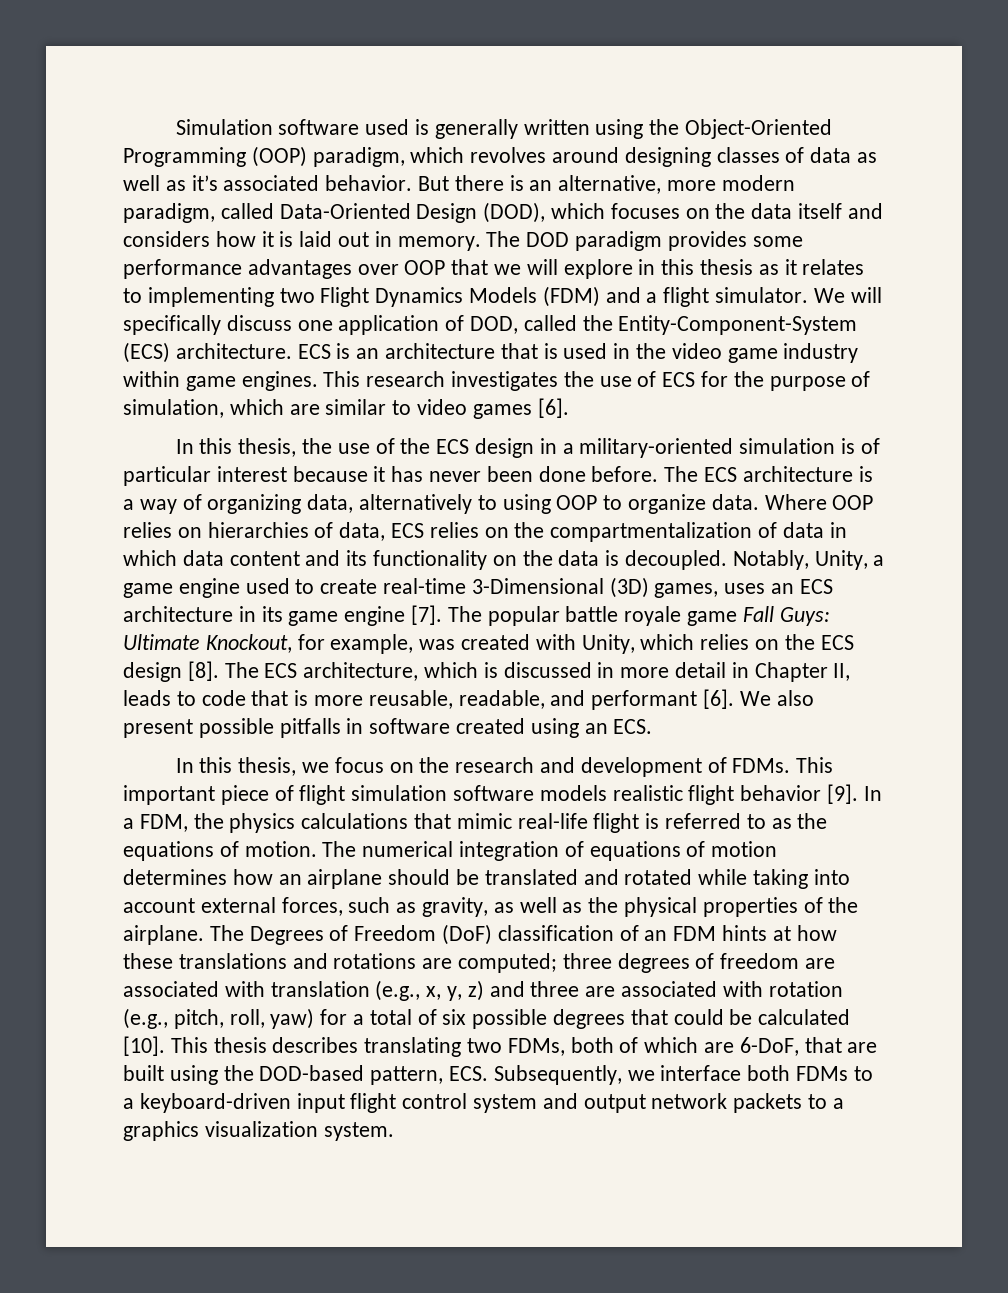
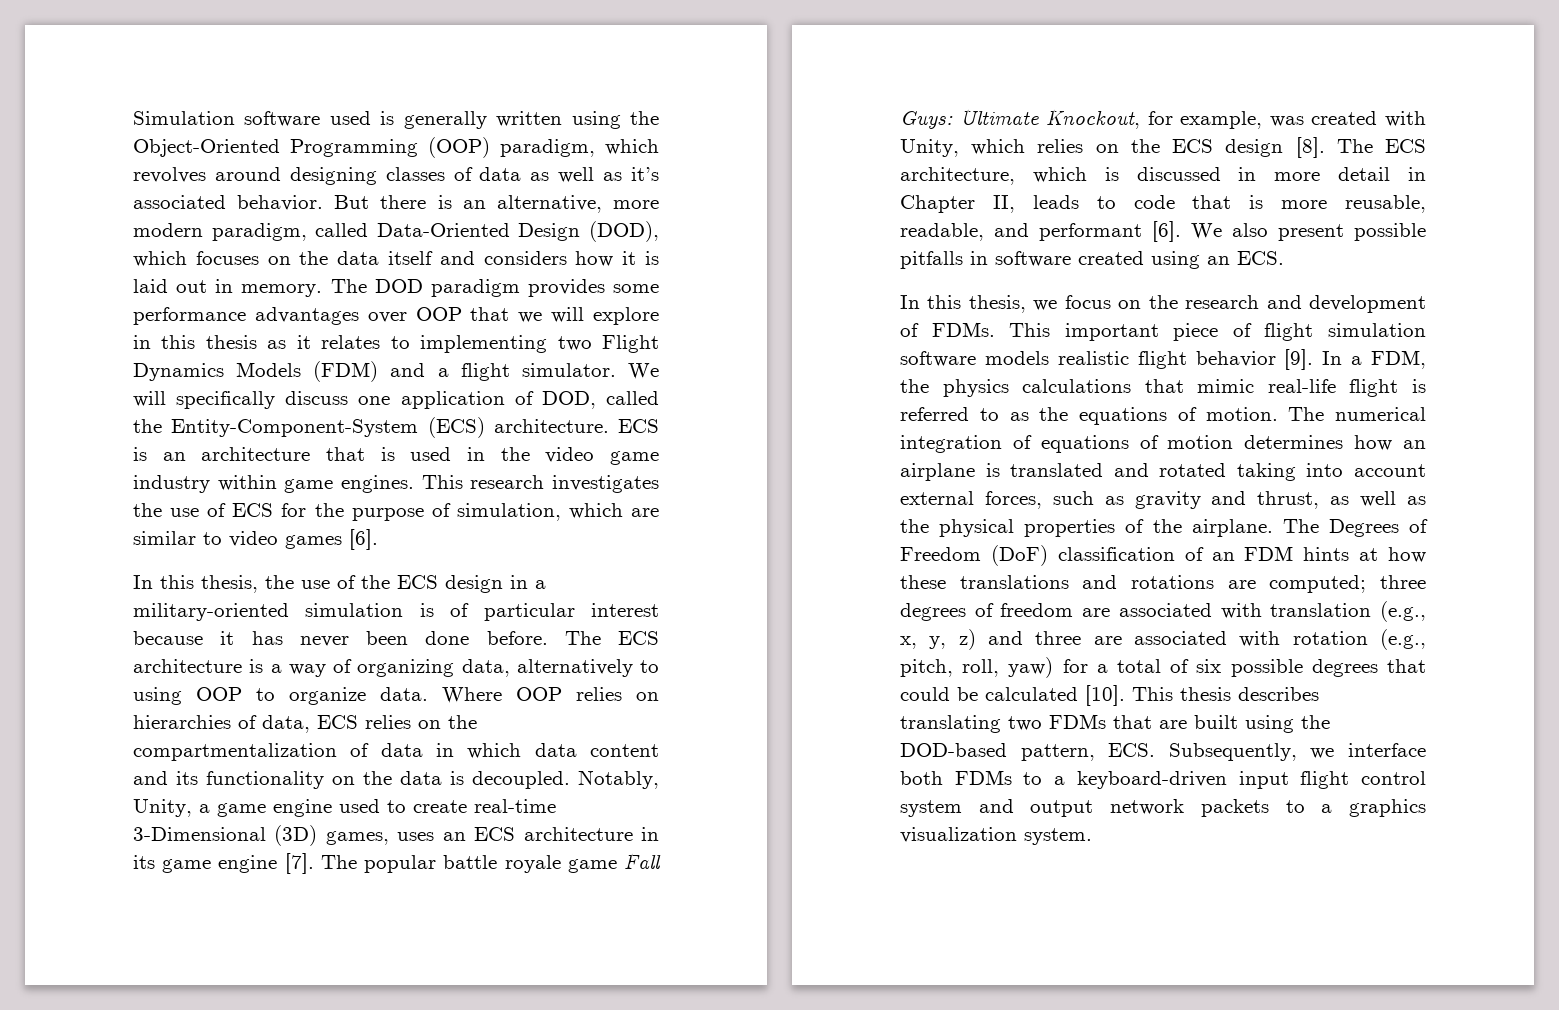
- The numerical integration of equations of motion determines how an airplane should be translated and rotated while taking into account external forces, such as gravity, as well as the physical properties of the airplane.
+ The numerical integration of equations of motion determines how an airplane is translated and rotated taking into account external forces, such as gravity and thrust, as well as the physical properties of the airplane.
- This thesis describes translating two FDMs, both of which are 6-DoF, that are built using the DOD-based pattern, ECS. Subsequently, we interface both FDMs to a keyboard-driven input flight control system and output network packets to a graphics visualization system.
+ This thesis describes translating two FDMs that are built using the DOD-based pattern, ECS. Subsequently, we interface both FDMs to a keyboard-driven input flight control system and output network packets to a graphics visualization system.

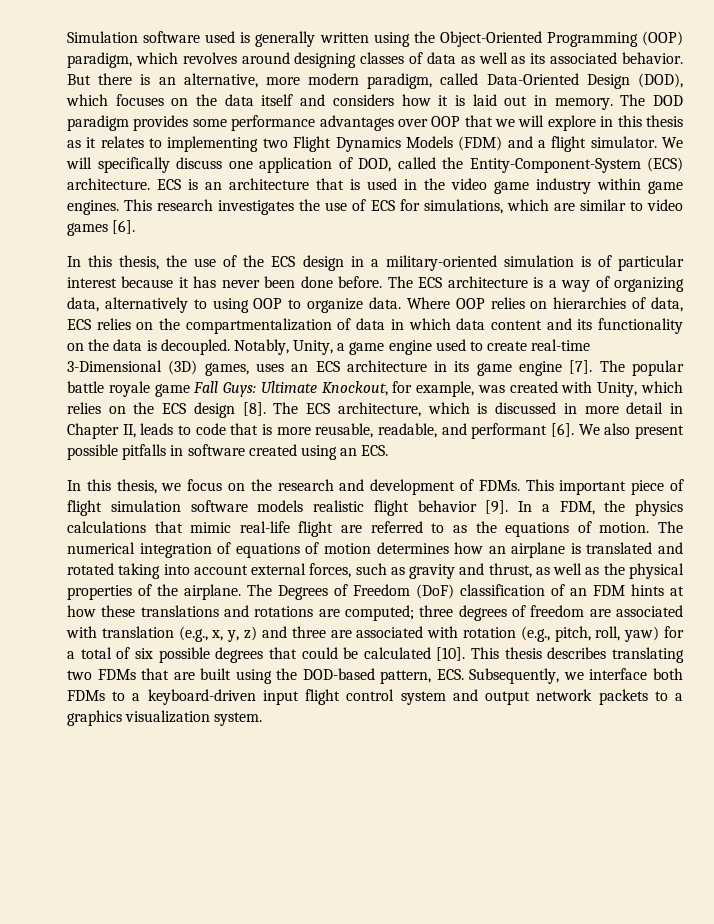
- Simulation software used is generally written using the Object-Oriented Programming (OOP) paradigm, which revolves around designing classes of data as well as it’s associated behavior.
+ Simulation software used is generally written using the Object-Oriented Programming (OOP) paradigm, which revolves around designing classes of data as well as its associated behavior.
- This research investigates the use of ECS for the purpose of simulation, which are similar to video games [6].
+ This research investigates the use of ECS for simulations, which are similar to video games [6].
- In a FDM, the physics calculations that mimic real-life flight is referred to as the equations of motion.
+ In a FDM, the physics calculations that mimic real-life flight are referred to as the equations of motion.

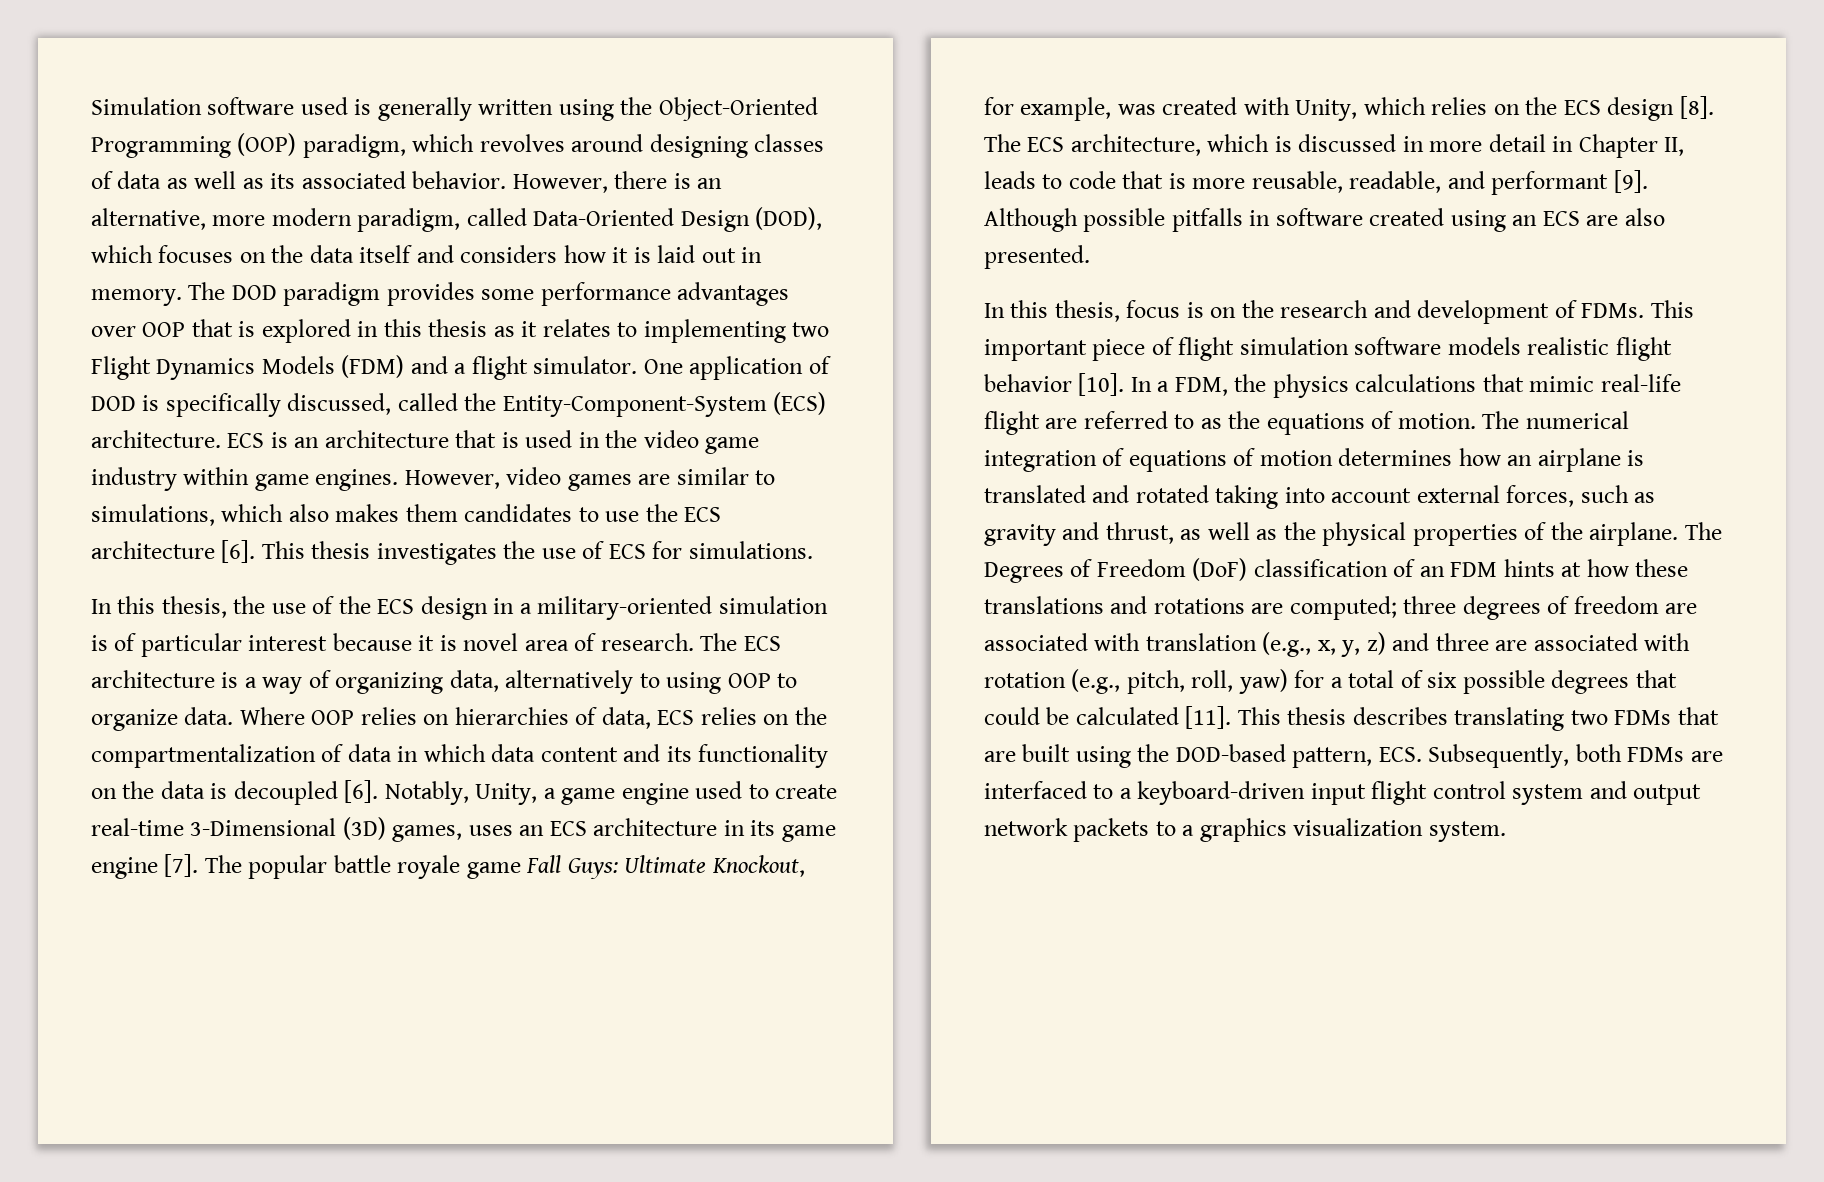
- But there is an alternative, more modern paradigm, called Data-Oriented Design (DOD), which focuses on the data itself and considers how it is laid out in memory.
+ However, there is an alternative, more modern paradigm, called Data-Oriented Design (DOD), which focuses on the data itself and considers how it is laid out in memory.
- The DOD paradigm provides some performance advantages over OOP that we will explore in this thesis as it relates to implementing two Flight Dynamics Models (FDM) and a flight simulator.
+ The DOD paradigm provides some performance advantages over OOP that is explored in this thesis as it relates to implementing two Flight Dynamics Models (FDM) and a flight simulator.
- We will specifically discuss one application of DOD, called the Entity-Component-System (ECS) architecture.
+ One application of DOD is specifically discussed, called the Entity-Component-System (ECS) architecture.
- This research investigates the use of ECS for simulations, which are similar to video games [6].
+ However, video games are similar to simulations, which also makes them candidates to use the ECS architecture [6]. This thesis investigates the use of ECS for simulations.
- In this thesis, the use of the ECS design in a military-oriented simulation is of particular interest because it has never been done before.
+ In this thesis, the use of the ECS design in a military-oriented simulation is of particular interest because it is novel area of research.
- Where OOP relies on hierarchies of data, ECS relies on the compartmentalization of data in which data content and its functionality on the data is decoupled.
+ Where OOP relies on hierarchies of data, ECS relies on the compartmentalization of data in which data content and its functionality on the data is decoupled [6].
- The ECS architecture, which is discussed in more detail in Chapter II, leads to code that is more reusable, readable, and performant [6]. We also present possible pitfalls in software created using an ECS.
- In this thesis, we focus on the research and development of FDMs.
+ The ECS architecture, which is discussed in more detail in Chapter II, leads to code that is more reusable, readable, and performant [9]. Although possible pitfalls in software created using an ECS are also presented.
+ In this thesis, focus is on the research and development of FDMs.
- This important piece of flight simulation software models realistic flight behavior [9].
+ This important piece of flight simulation software models realistic flight behavior [10].
- The Degrees of Freedom (DoF) classification of an FDM hints at how these translations and rotations are computed; three degrees of freedom are associated with translation (e.g., x, y, z) and three are associated with rotation (e.g., pitch, roll, yaw) for a total of six possible degrees that could be calculated [10].
+ The Degrees of Freedom (DoF) classification of an FDM hints at how these translations and rotations are computed; three degrees of freedom are associated with translation (e.g., x, y, z) and three are associated with rotation (e.g., pitch, roll, yaw) for a total of six possible degrees that could be calculated [11].
- This thesis describes translating two FDMs that are built using the DOD-based pattern, ECS. Subsequently, we interface both FDMs to a keyboard-driven input flight control system and output network packets to a graphics visualization system.
+ This thesis describes translating two FDMs that are built using the DOD-based pattern, ECS. Subsequently, both FDMs are interfaced to a keyboard-driven input flight control system and output network packets to a graphics visualization system.

